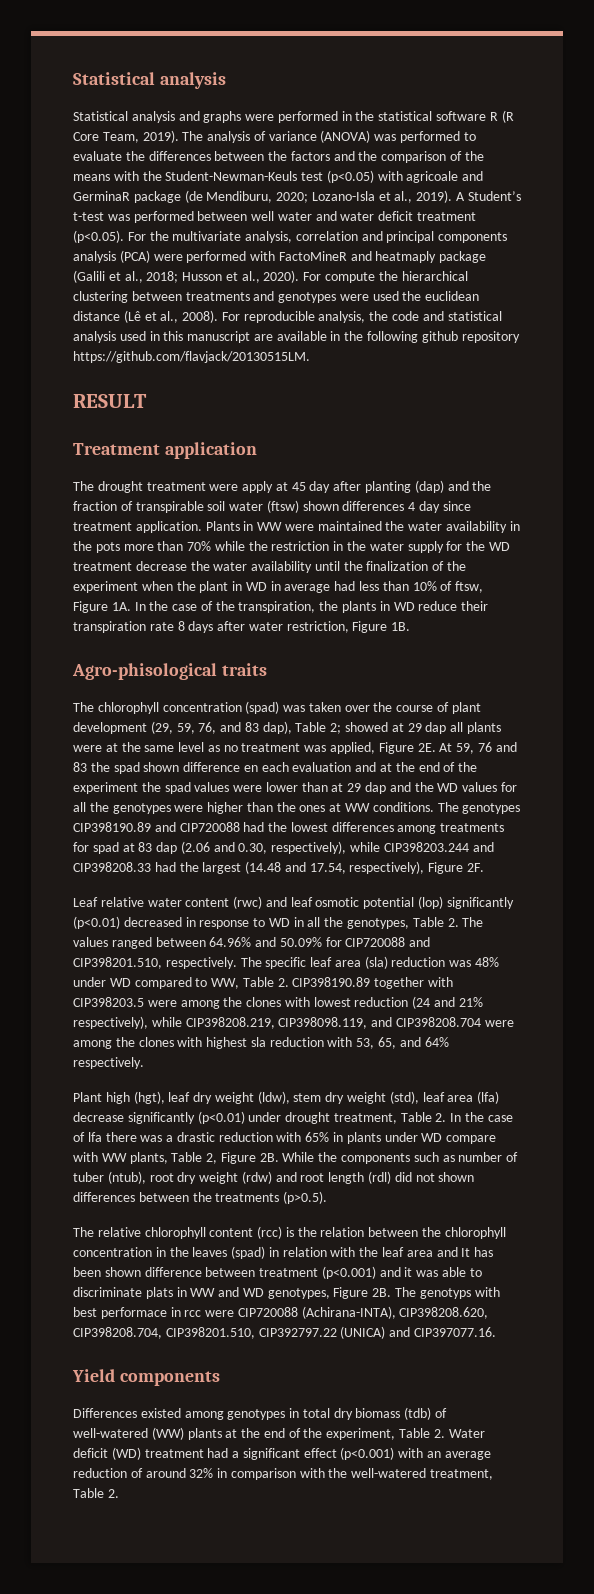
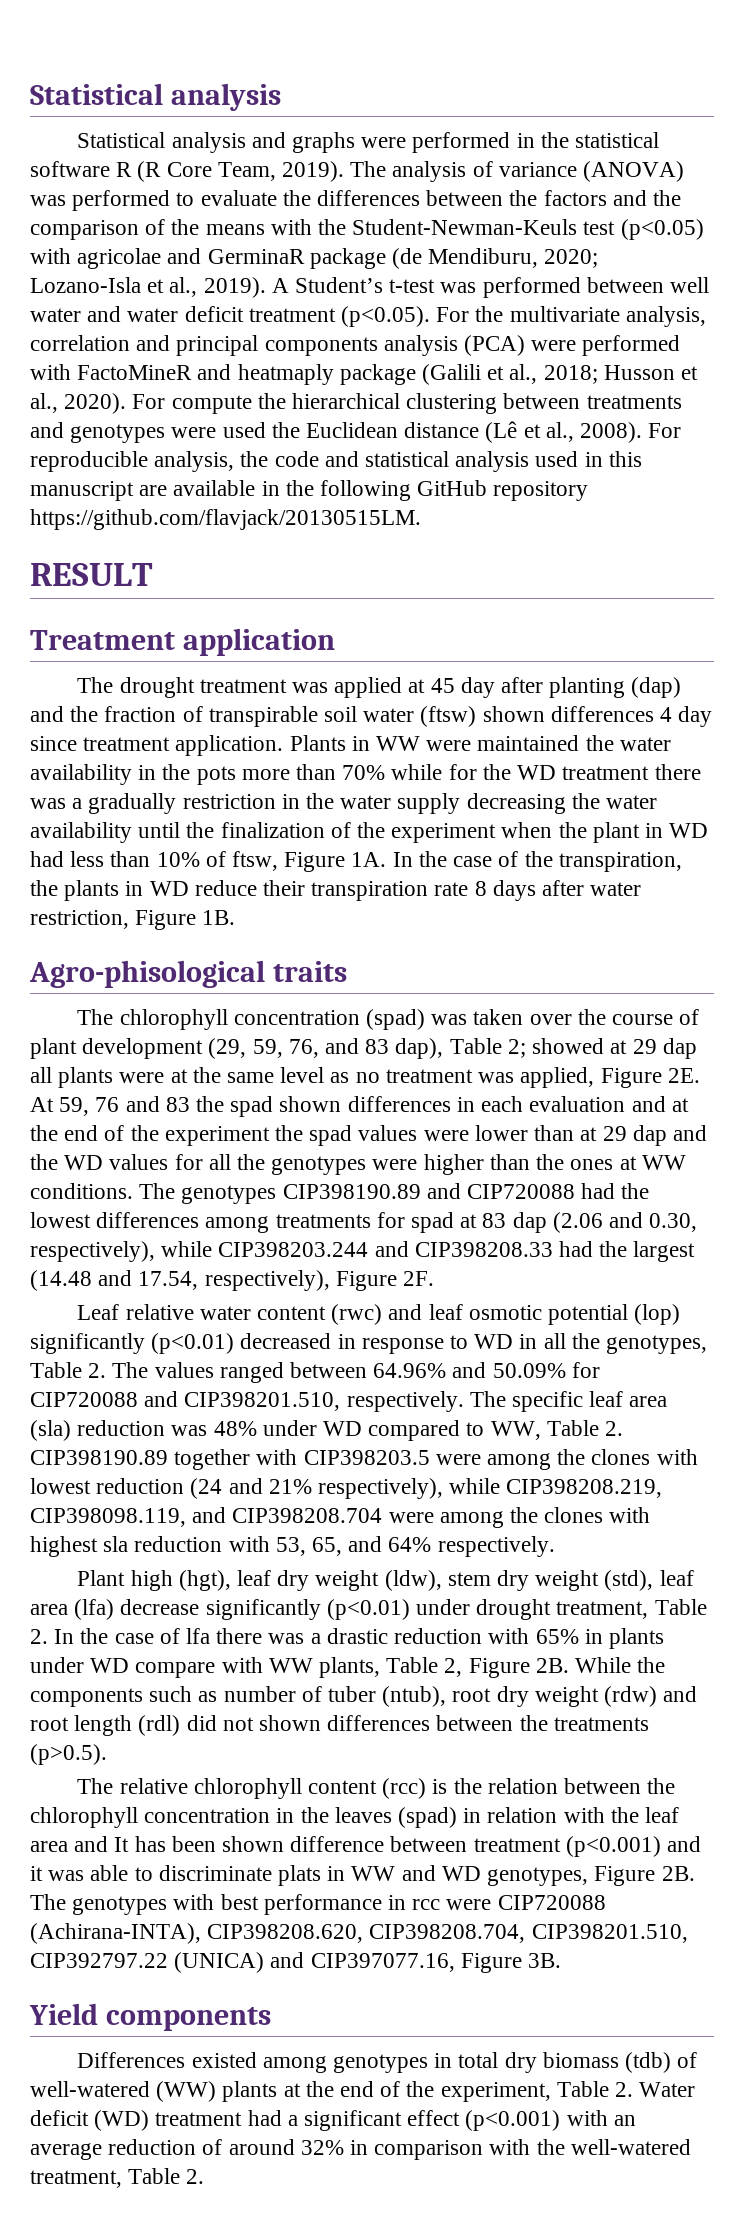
- The analysis of variance (ANOVA) was performed to evaluate the differences between the factors and the comparison of the means with the Student-Newman-Keuls test (p<0.05) with agricoale and GerminaR package (de Mendiburu, 2020; Lozano-Isla et al., 2019).
+ The analysis of variance (ANOVA) was performed to evaluate the differences between the factors and the comparison of the means with the Student-Newman-Keuls test (p<0.05) with agricolae and GerminaR package (de Mendiburu, 2020; Lozano-Isla et al., 2019).
- For compute the hierarchical clustering between treatments and genotypes were used the euclidean distance (Lê et al., 2008).
+ For compute the hierarchical clustering between treatments and genotypes were used the Euclidean distance (Lê et al., 2008).
- For reproducible analysis, the code and statistical analysis used in this manuscript are available in the following github repository https://github.com/flavjack/20130515LM.
+ For reproducible analysis, the code and statistical analysis used in this manuscript are available in the following GitHub repository https://github.com/flavjack/20130515LM.
- The drought treatment were apply at 45 day after planting (dap) and the fraction of transpirable soil water (ftsw) shown differences 4 day since treatment application.
+ The drought treatment was applied at 45 day after planting (dap) and the fraction of transpirable soil water (ftsw) shown differences 4 day since treatment application.
- Plants in WW were maintained the water availability in the pots more than 70% while the restriction in the water supply for the WD treatment decrease the water availability until the finalization of the experiment when the plant in WD in average had less than 10% of ftsw, Figure 1A.
+ Plants in WW were maintained the water availability in the pots more than 70% while for the WD treatment there was a gradually restriction in the water supply decreasing the water availability until the finalization of the experiment when the plant in WD had less than 10% of ftsw, Figure 1A.
- At 59, 76 and 83 the spad shown difference en each evaluation and at the end of the experiment the spad values were lower than at 29 dap and the WD values for all the genotypes were higher than the ones at WW conditions.
+ At 59, 76 and 83 the spad shown differences in each evaluation and at the end of the experiment the spad values were lower than at 29 dap and the WD values for all the genotypes were higher than the ones at WW conditions.
- The genotyps with best performace in rcc were CIP720088 (Achirana-INTA), CIP398208.620, CIP398208.704, CIP398201.510, CIP392797.22 (UNICA) and CIP397077.16.
+ The genotypes with best performance in rcc were CIP720088 (Achirana-INTA), CIP398208.620, CIP398208.704, CIP398201.510, CIP392797.22 (UNICA) and CIP397077.16, Figure 3B.

